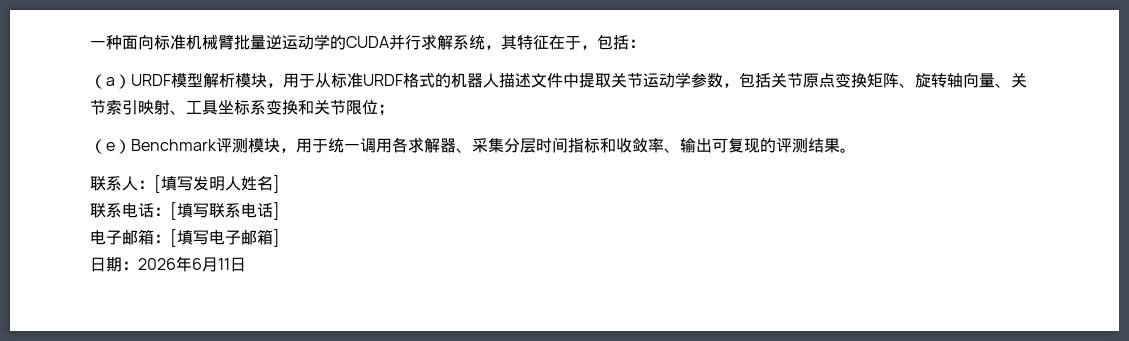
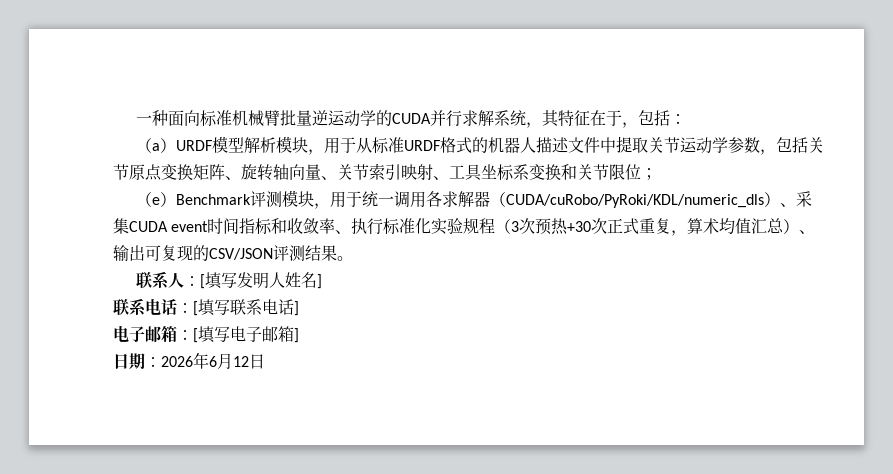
- （e）Benchmark评测模块，用于统一调用各求解器、采集分层时间指标和收敛率、输出可复现的评测结果。
+ （e）Benchmark评测模块，用于统一调用各求解器（CUDA/cuRobo/PyRoki/KDL/numeric_dls）、采集CUDA event时间指标和收敛率、执行标准化实验规程（3次预热+30次正式重复，算术均值汇总）、输出可复现的CSV/JSON评测结果。
- 日期：2026年6月11日
+ 日期：2026年6月12日

